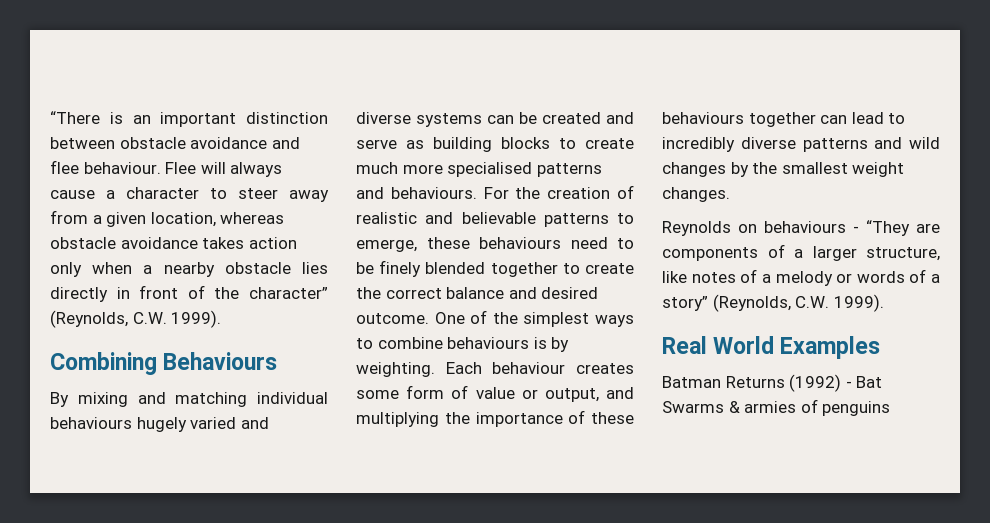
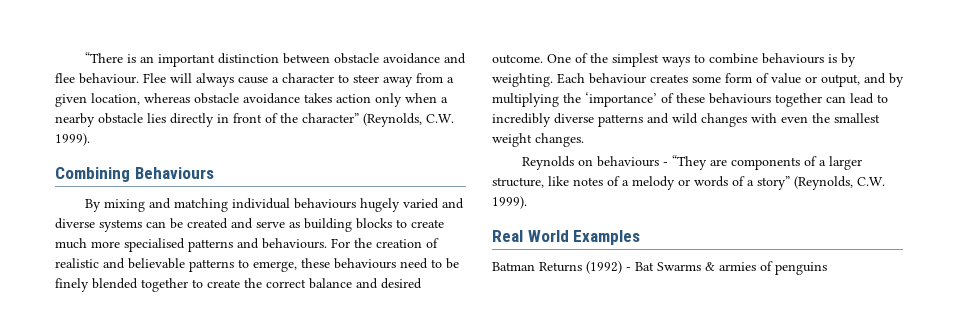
- Each behaviour creates some form of value or output, and multiplying the importance of these behaviours together can lead to incredibly diverse patterns and wild changes by the smallest weight changes.
+ Each behaviour creates some form of value or output, and by multiplying the ‘importance’ of these behaviours together can lead to incredibly diverse patterns and wild changes with even the smallest weight changes.

